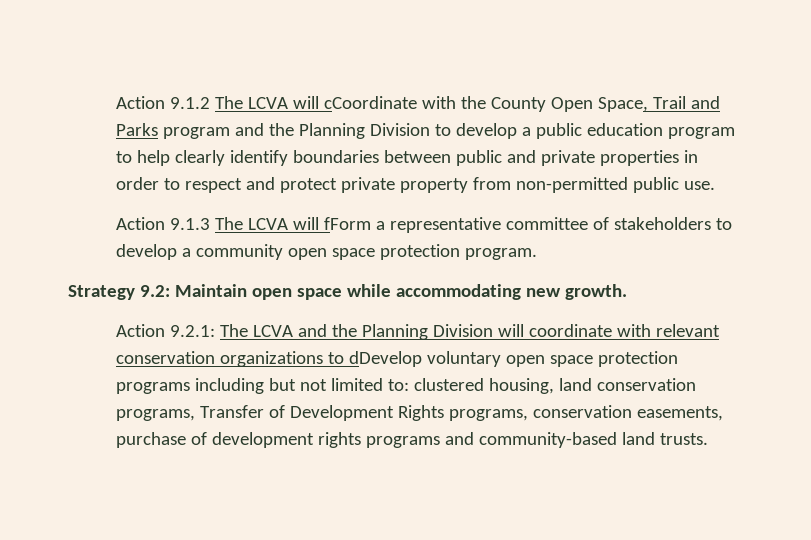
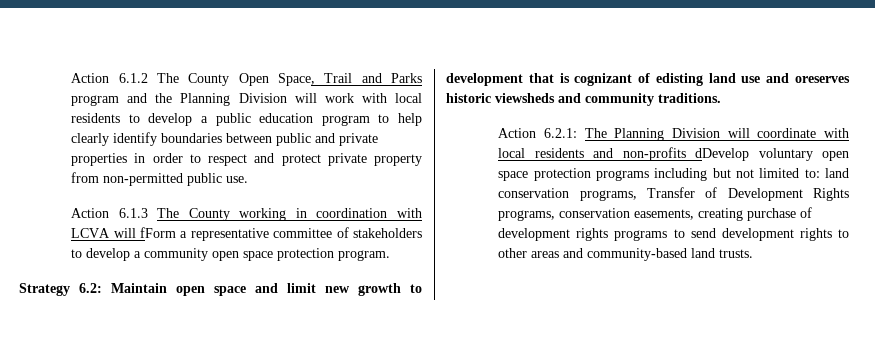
- Action 9.1.2 The LCVA will cCoordinate with the County Open Space, Trail and Parks program and the Planning Division to develop a public education program to help clearly identify boundaries between public and private properties in order to respect and protect private property from non-permitted public use.
+ Action 6.1.2 The County Open Space, Trail and Parks program and the Planning Division will work with local residents to develop a public education program to help clearly identify boundaries between public and private properties in order to respect and protect private property from non-permitted public use.
- Action 9.1.3 The LCVA will fForm a representative committee of stakeholders to develop a community open space protection program.
+ Action 6.1.3 The County working in coordination with LCVA will fForm a representative committee of stakeholders to develop a community open space protection program.
- Strategy 9.2: Maintain open space while accommodating new growth.
- Action 9.2.1: The LCVA and the Planning Division will coordinate with relevant conservation organizations to dDevelop voluntary open space protection programs including but not limited to: clustered housing, land conservation programs, Transfer of Development Rights programs, conservation easements, purchase of development rights programs and community-based land trusts.
+ Strategy 6.2: Maintain open space and limit new growth to development that is cognizant of edisting land use and oreserves historic viewsheds and community traditions.
+ Action 6.2.1: The Planning Division will coordinate with local residents and non-profits dDevelop voluntary open space protection programs including but not limited to: land conservation programs, Transfer of Development Rights programs, conservation easements, creating purchase of development rights programs to send development rights to other areas and community-based land trusts.

